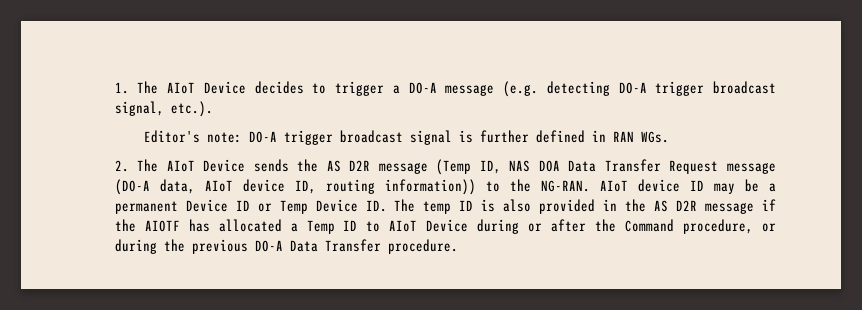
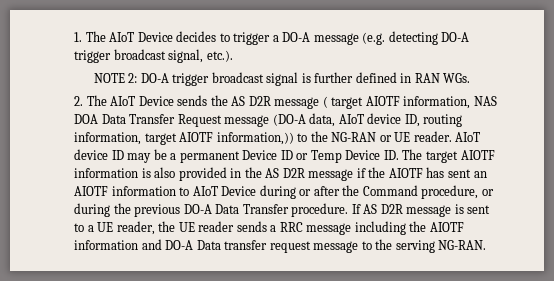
- Editor's note: DO-A trigger broadcast signal is further defined in RAN WGs.
+ NOTE 2: DO-A trigger broadcast signal is further defined in RAN WGs.
- 2. The AIoT Device sends the AS D2R message (Temp ID, NAS DOA Data Transfer Request message (DO-A data, AIoT device ID, routing information)) to the NG-RAN.
+ 2. The AIoT Device sends the AS D2R message ( target AIOTF information, NAS DOA Data Transfer Request message (DO-A data, AIoT device ID, routing information, target AIOTF information,)) to the NG-RAN or UE reader.
- AIoT device ID may be a permanent Device ID or Temp Device ID. The temp ID is also provided in the AS D2R message if the AIOTF has allocated a Temp ID to AIoT Device during or after the Command procedure, or during the previous DO-A Data Transfer procedure.
+ AIoT device ID may be a permanent Device ID or Temp Device ID. The target AIOTF information is also provided in the AS D2R message if the AIOTF has sent an AIOTF information to AIoT Device during or after the Command procedure, or during the previous DO-A Data Transfer procedure.
+ If AS D2R message is sent to a UE reader, the UE reader sends a RRC message including the AIOTF information and DO-A Data transfer request message to the serving NG-RAN.

